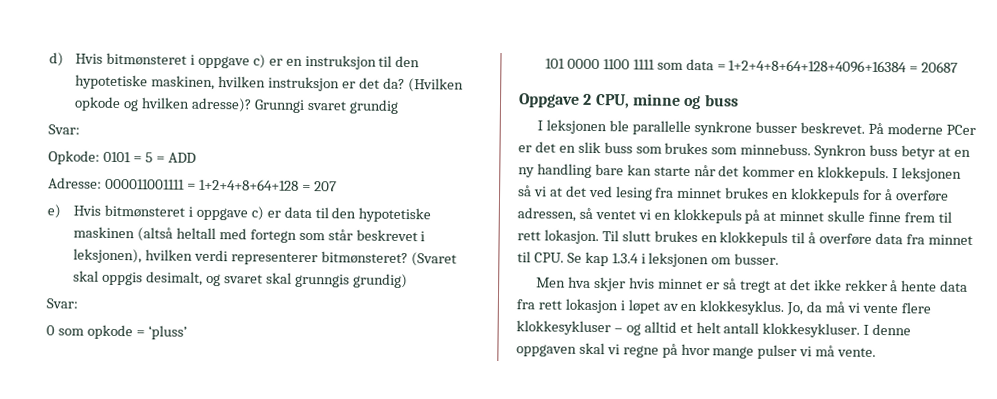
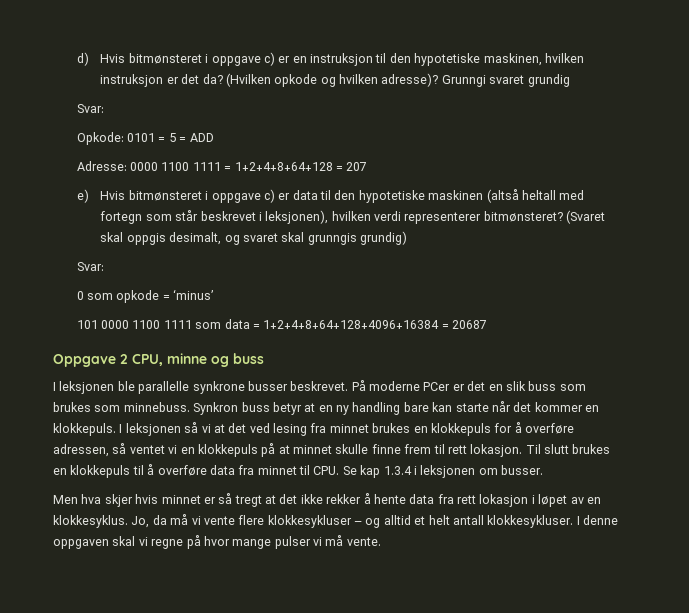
- Adresse: 000011001111 = 1+2+4+8+64+128 = 207
+ Adresse: 0000 1100 1111 = 1+2+4+8+64+128 = 207
- 0 som opkode = ‘pluss’
+ 0 som opkode = ‘minus’

